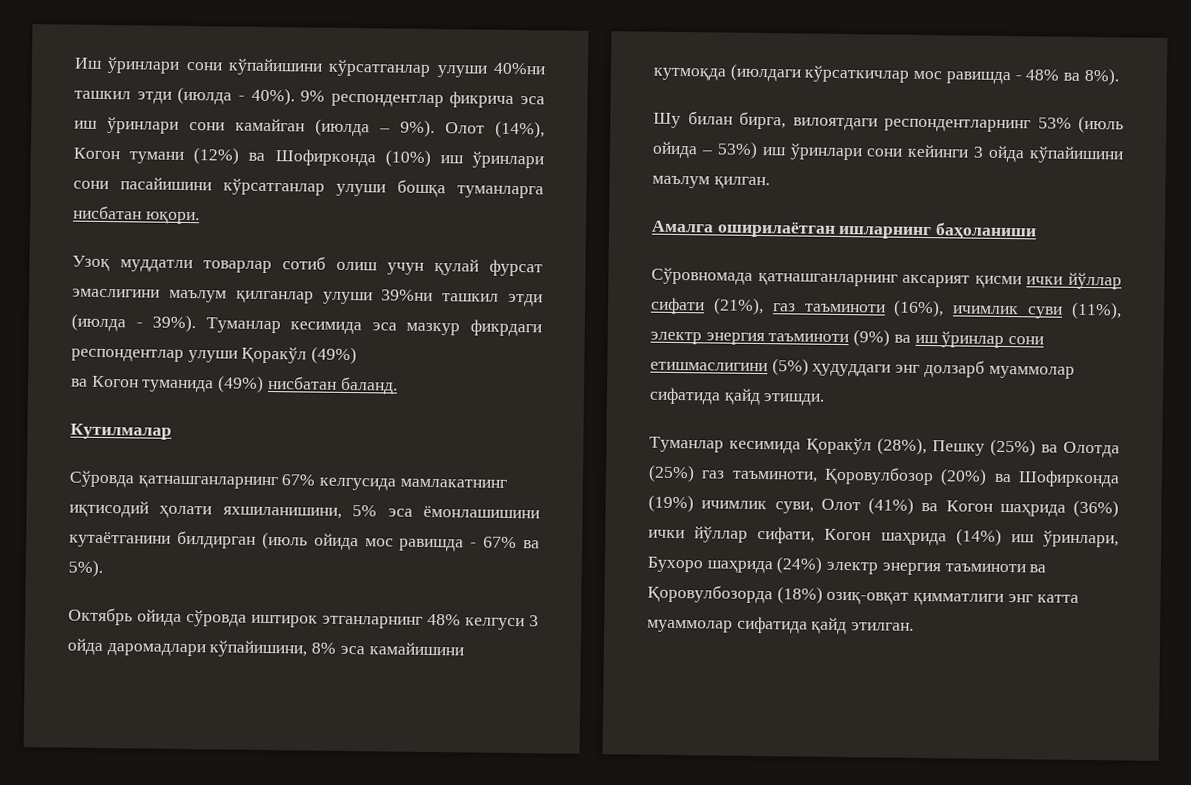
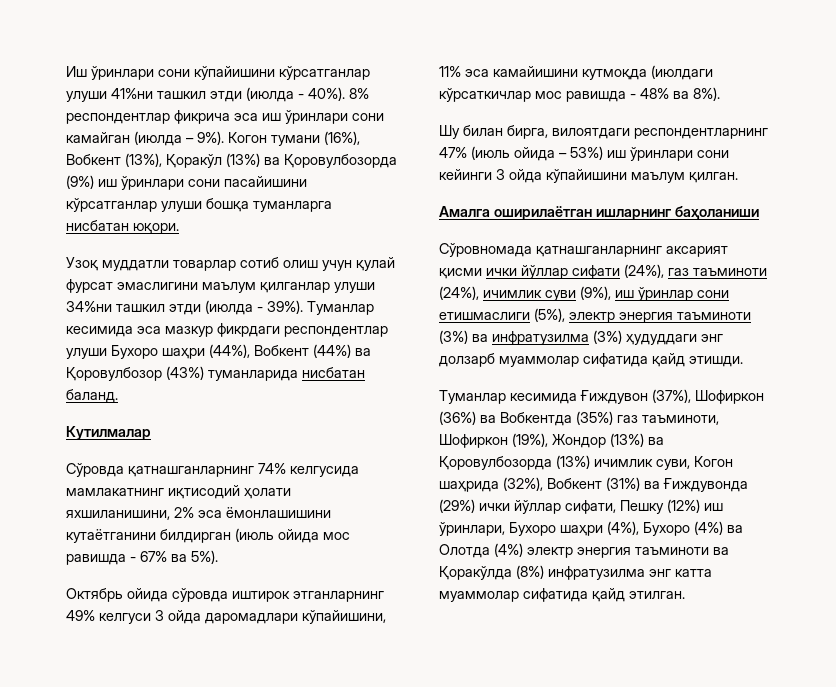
- Иш ўринлари сони кўпайишини кўрсатганлар улуши 40%ни ташкил этди (июлда - 40%).
+ Иш ўринлари сони кўпайишини кўрсатганлар улуши 41%ни ташкил этди (июлда - 40%).
- 9% респондентлар фикрича эса иш ўринлари сони камайган (июлда – 9%).
+ 8% респондентлар фикрича эса иш ўринлари сони камайган (июлда – 9%).
- Олот (14%), Когон тумани (12%) ва Шофирконда (10%) иш ўринлари сони пасайишини кўрсатганлар улуши бошқа туманларга нисбатан юқори.
+ Когон тумани (16%), Вобкент (13%), Қоракўл (13%) ва Қоровулбозорда (9%) иш ўринлари сони пасайишини кўрсатганлар улуши бошқа туманларга нисбатан юқори.
- Узоқ муддатли товарлар сотиб олиш учун қулай фурсат эмаслигини маълум қилганлар улуши 39%ни ташкил этди (июлда - 39%).
+ Узоқ муддатли товарлар сотиб олиш учун қулай фурсат эмаслигини маълум қилганлар улуши 34%ни ташкил этди (июлда - 39%).
- Туманлар кесимида эса мазкур фикрдаги респондентлар улуши Қоракўл (49%)
- ва Когон туманида (49%) нисбатан баланд.
+ Туманлар кесимида эса мазкур фикрдаги респондентлар улуши Бухоро шаҳри (44%), Вобкент (44%) ва Қоровулбозор (43%) туманларида нисбатан баланд.
- Сўровда қатнашганларнинг 67% келгусида мамлакатнинг иқтисодий ҳолати яхшиланишини, 5% эса ёмонлашишини кутаётганини билдирган (июль ойида мос равишда - 67% ва 5%).
+ Сўровда қатнашганларнинг 74% келгусида мамлакатнинг иқтисодий ҳолати яхшиланишини, 2% эса ёмонлашишини кутаётганини билдирган (июль ойида мос равишда - 67% ва 5%).
- Октябрь ойида сўровда иштирок этганларнинг 48% келгуси 3 ойда даромадлари кўпайишини, 8% эса камайишини кутмоқда (июлдаги кўрсаткичлар мос равишда - 48% ва 8%).
+ Октябрь ойида сўровда иштирок этганларнинг 49% келгуси 3 ойда даромадлари кўпайишини, 11% эса камайишини кутмоқда (июлдаги кўрсаткичлар мос равишда - 48% ва 8%).
- Шу билан бирга, вилоятдаги респондентларнинг 53% (июль ойида – 53%) иш ўринлари сони кейинги 3 ойда кўпайишини маълум қилган.
+ Шу билан бирга, вилоятдаги респондентларнинг 47% (июль ойида – 53%) иш ўринлари сони кейинги 3 ойда кўпайишини маълум қилган.
- Сўровномада қатнашганларнинг аксарият қисми ички йўллар сифати (21%), газ таъминоти (16%), ичимлик суви (11%), электр энергия таъминоти (9%) ва иш ўринлар сони етишмаслигини (5%) ҳудуддаги энг долзарб муаммолар сифатида қайд этишди.
+ Сўровномада қатнашганларнинг аксарият қисми ички йўллар сифати (24%), газ таъминоти (24%), ичимлик суви (9%), иш ўринлар сони етишмаслиги (5%), электр энергия таъминоти (3%) ва инфратузилма (3%) ҳудуддаги энг долзарб муаммолар сифатида қайд этишди.
- Туманлар кесимида Қоракўл (28%), Пешку (25%) ва Олотда (25%) газ таъминоти, Қоровулбозор (20%) ва Шофирконда (19%) ичимлик суви, Олот (41%) ва Когон шаҳрида (36%) ички йўллар сифати, Когон шаҳрида (14%) иш ўринлари, Бухоро шаҳрида (24%) электр энергия таъминоти ва Қоровулбозорда (18%) озиқ-овқат қимматлиги энг катта муаммолар сифатида қайд этилган.
+ Туманлар кесимида Ғиждувон (37%), Шофиркон (36%) ва Вобкентда (35%) газ таъминоти, Шофиркон (19%), Жондор (13%) ва Қоровулбозорда (13%) ичимлик суви, Когон шаҳрида (32%), Вобкент (31%) ва Ғиждувонда (29%) ички йўллар сифати, Пешку (12%) иш ўринлари, Бухоро шаҳри (4%), Бухоро (4%) ва Олотда (4%) электр энергия таъминоти ва Қоракўлда (8%) инфратузилма энг катта муаммолар сифатида қайд этилган.

